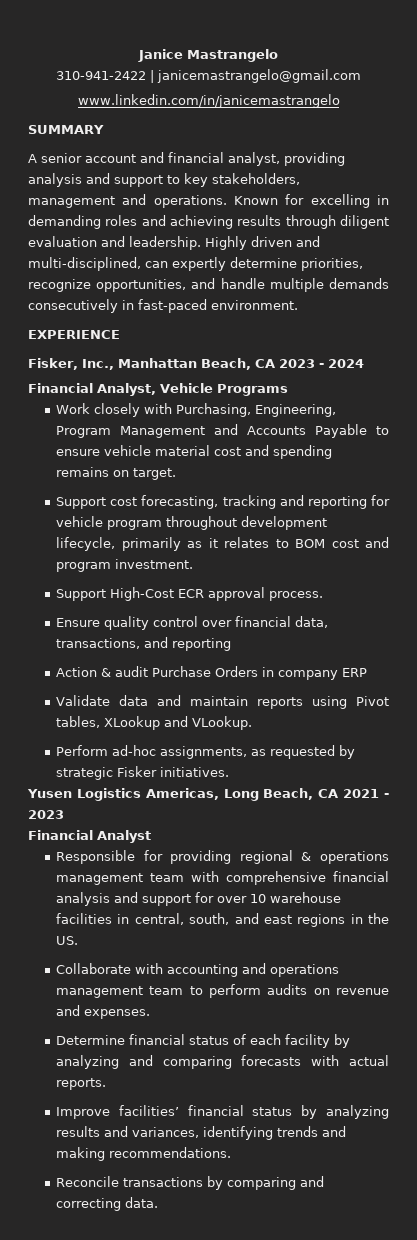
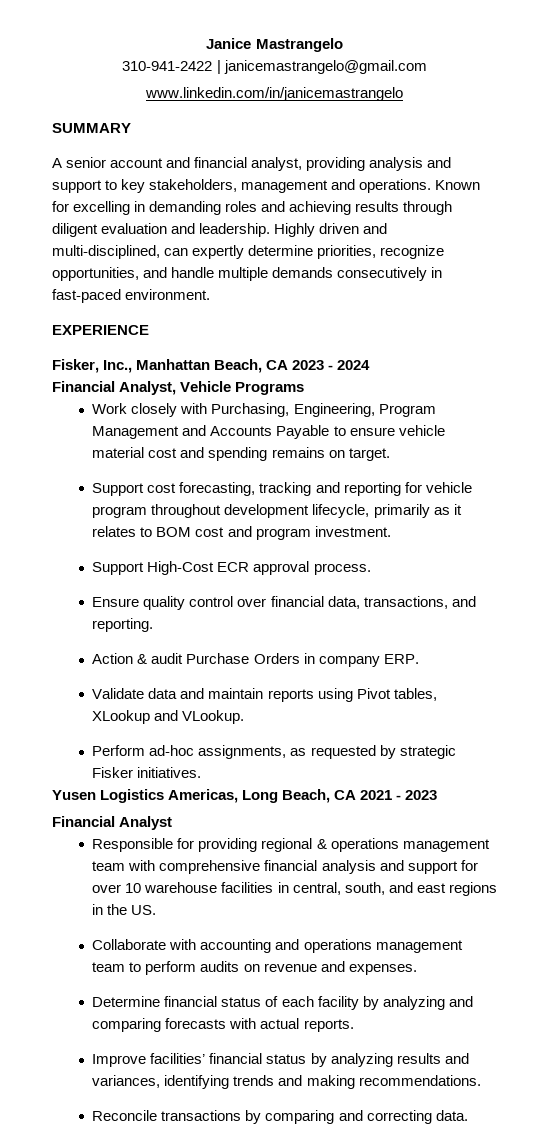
- Ensure quality control over financial data, transactions, and reporting
+ Ensure quality control over financial data, transactions, and reporting.
- Action & audit Purchase Orders in company ERP
+ Action & audit Purchase Orders in company ERP.

